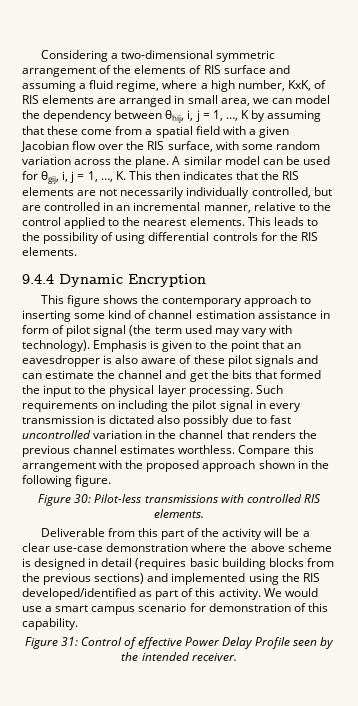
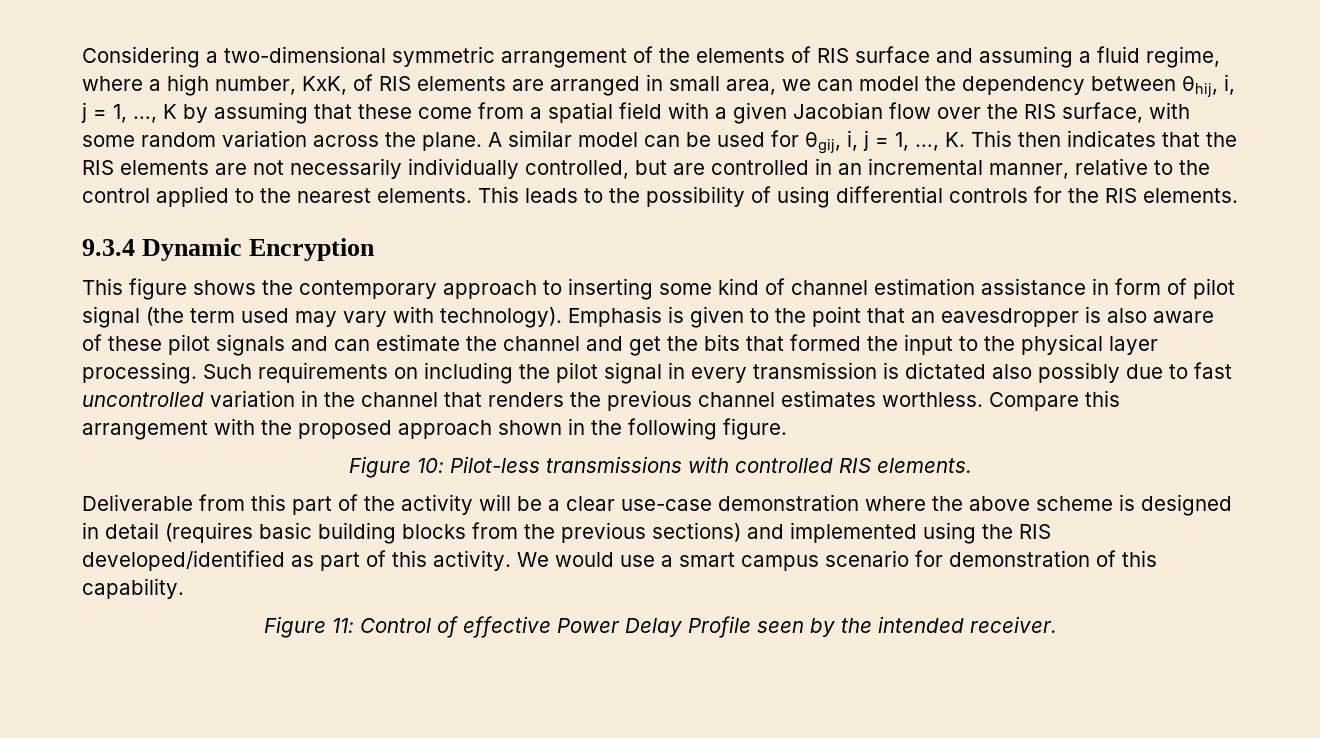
- 9.4.4 Dynamic Encryption
+ 9.3.4 Dynamic Encryption
- Figure 30: Pilot-less transmissions with controlled RIS elements.
+ Figure 10: Pilot-less transmissions with controlled RIS elements.
- Figure 31: Control of effective Power Delay Profile seen by the intended receiver.
+ Figure 11: Control of effective Power Delay Profile seen by the intended receiver.

